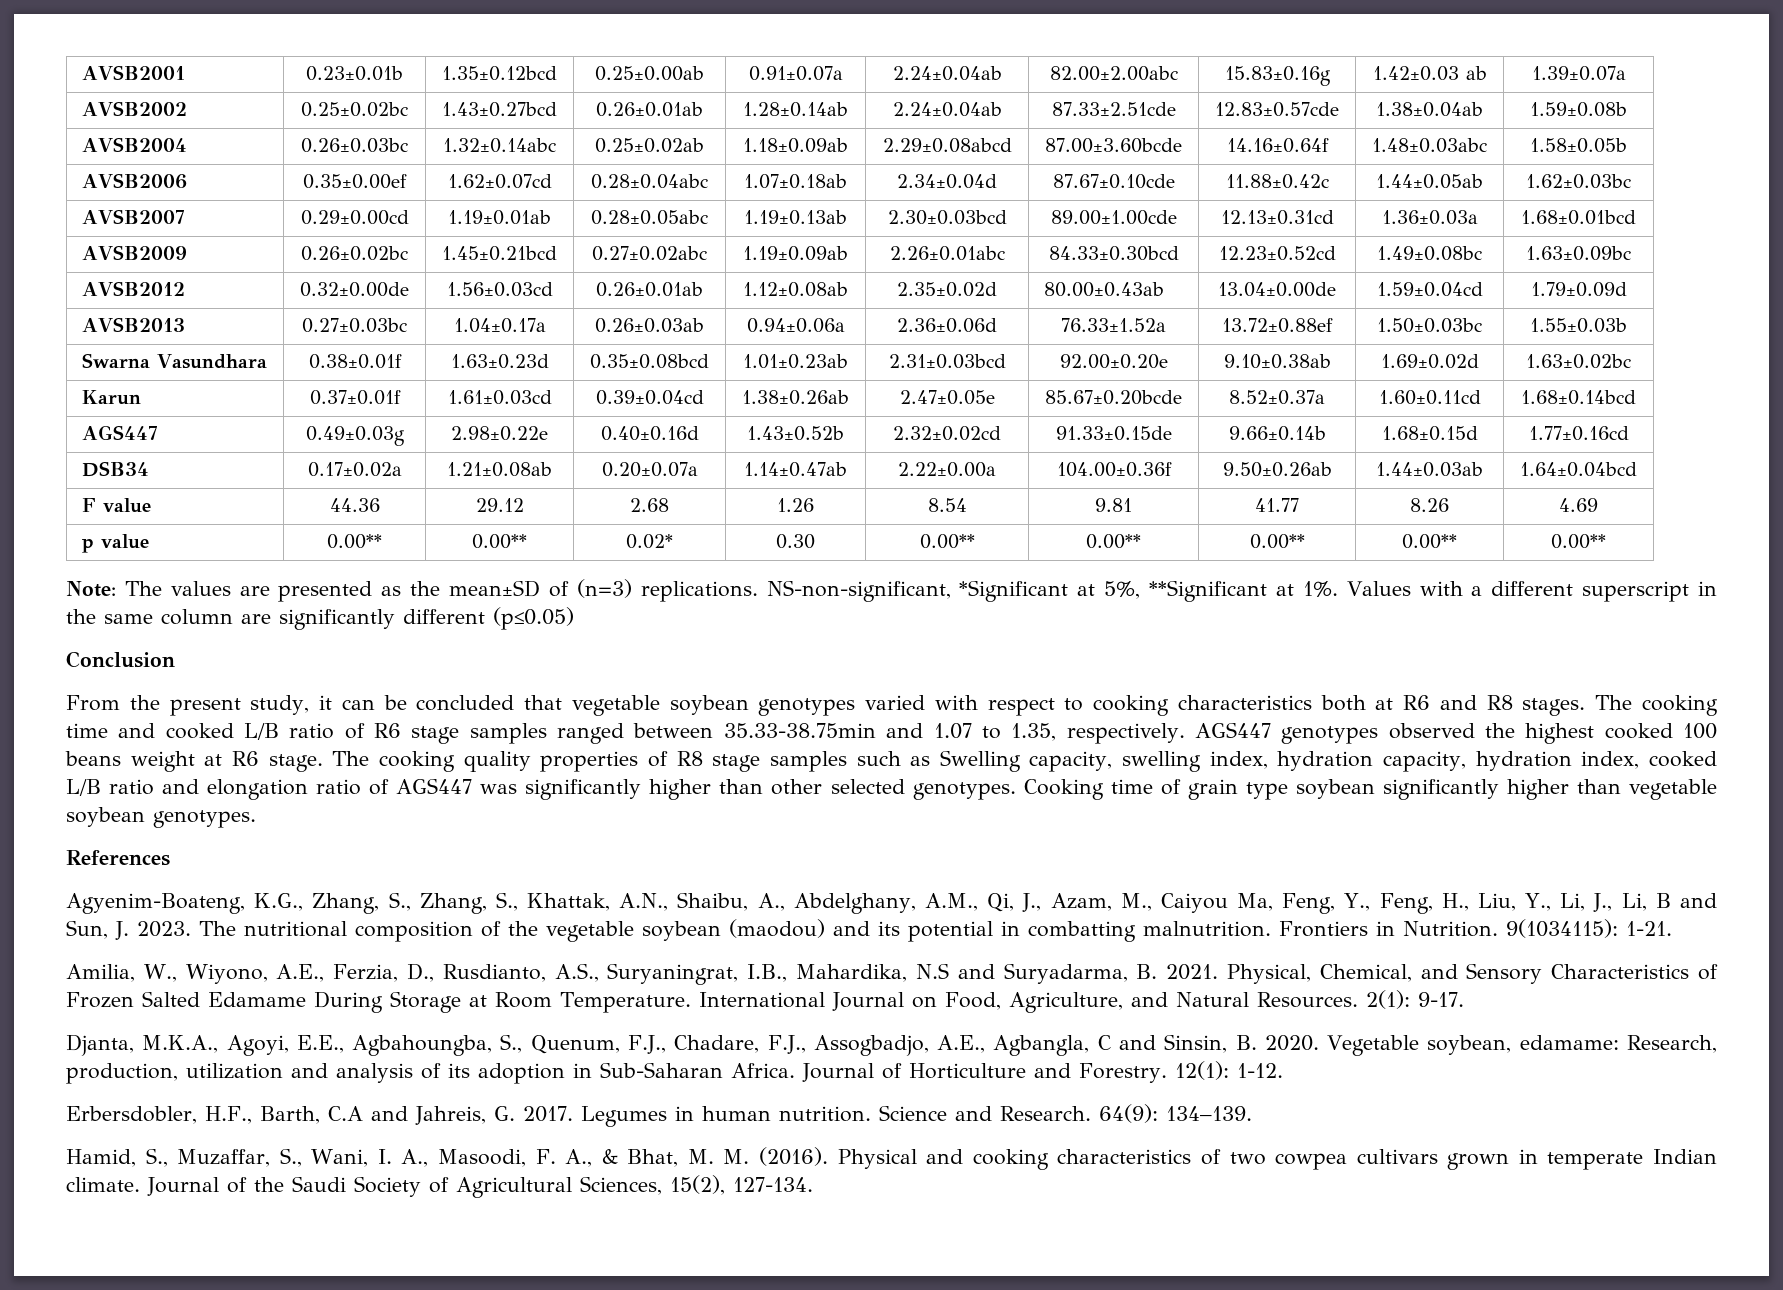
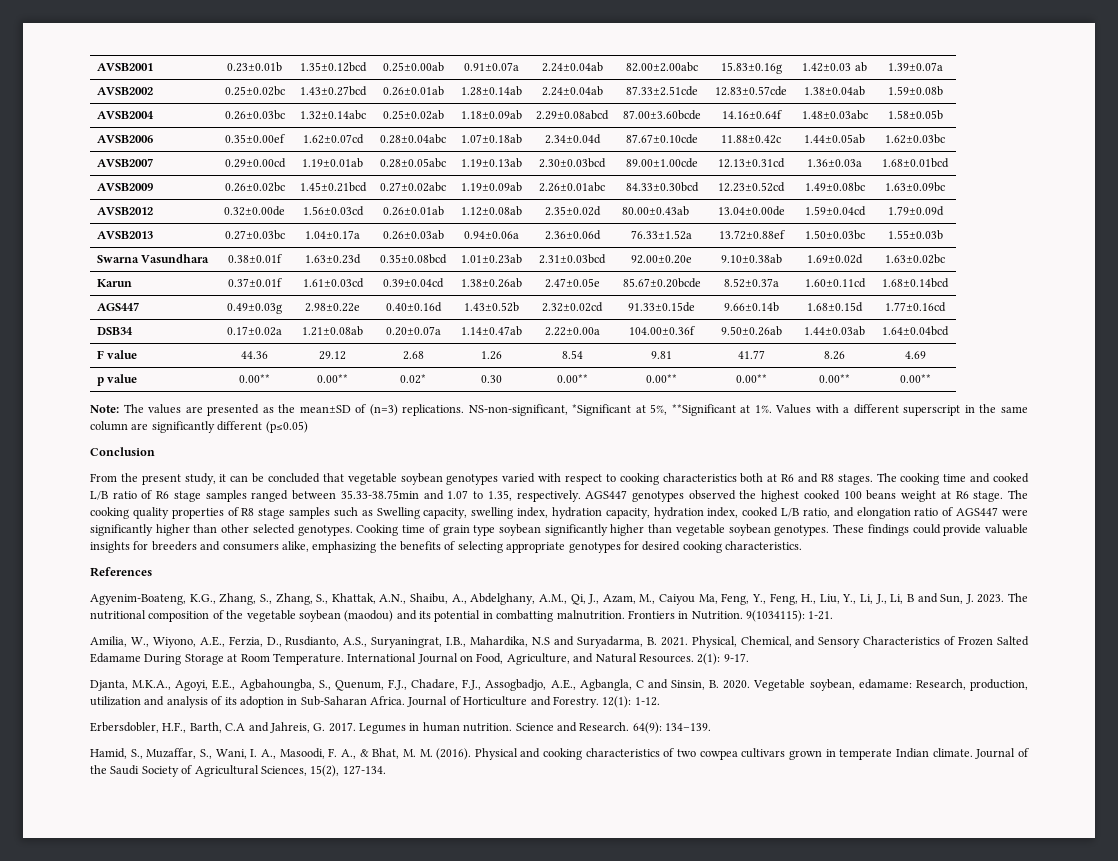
- The cooking quality properties of R8 stage samples such as Swelling capacity, swelling index, hydration capacity, hydration index, cooked L/B ratio and elongation ratio of AGS447 was significantly higher than other selected genotypes.
+ The cooking quality properties of R8 stage samples such as Swelling capacity, swelling index, hydration capacity, hydration index, cooked L/B ratio, and elongation ratio of AGS447 were significantly higher than other selected genotypes.
+ These findings could provide valuable insights for breeders and consumers alike, emphasizing the benefits of selecting appropriate genotypes for desired cooking characteristics.

